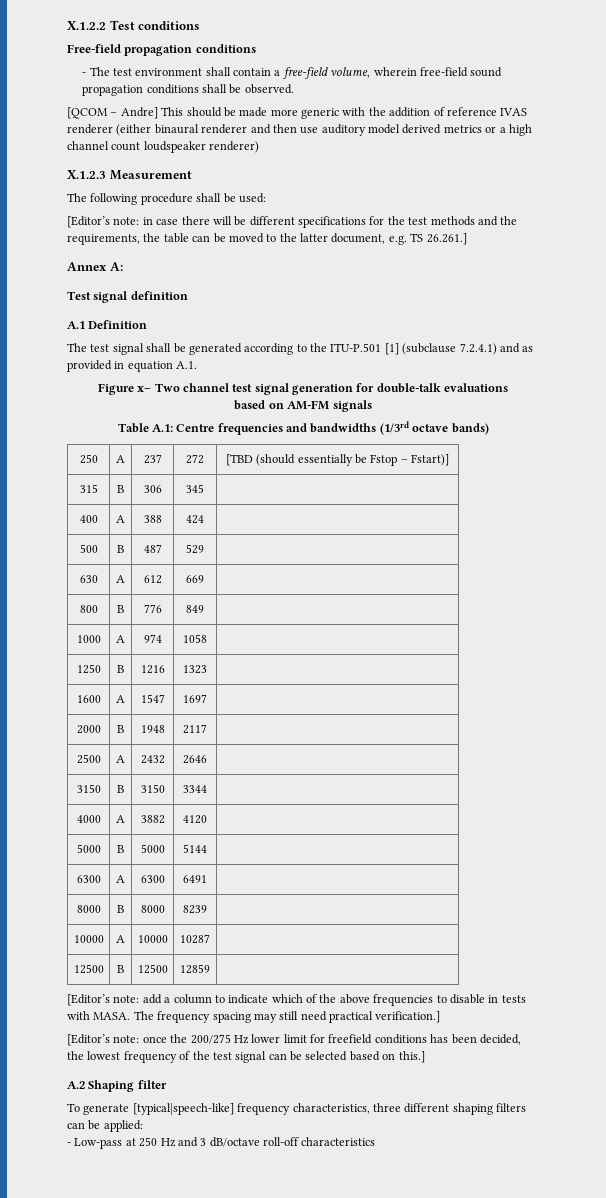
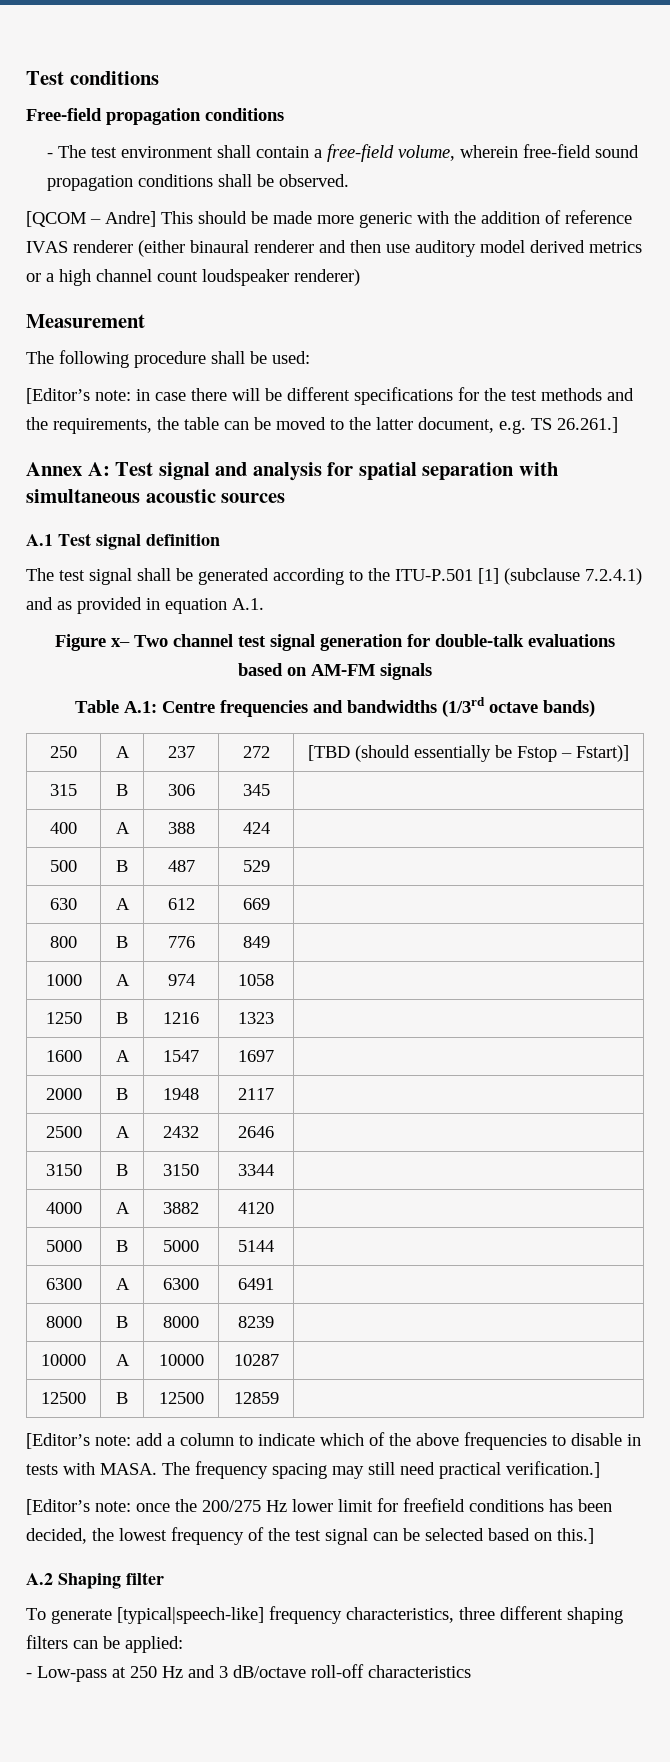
- X.1.2.2 Test conditions
+ Test conditions
- X.1.2.3 Measurement
+ Measurement
- Annex A:
- Test signal definition
+ Annex A: Test signal and analysis for spatial separation with simultaneous acoustic sources
+ A.1 Test signal definition
- A.1 Definition

